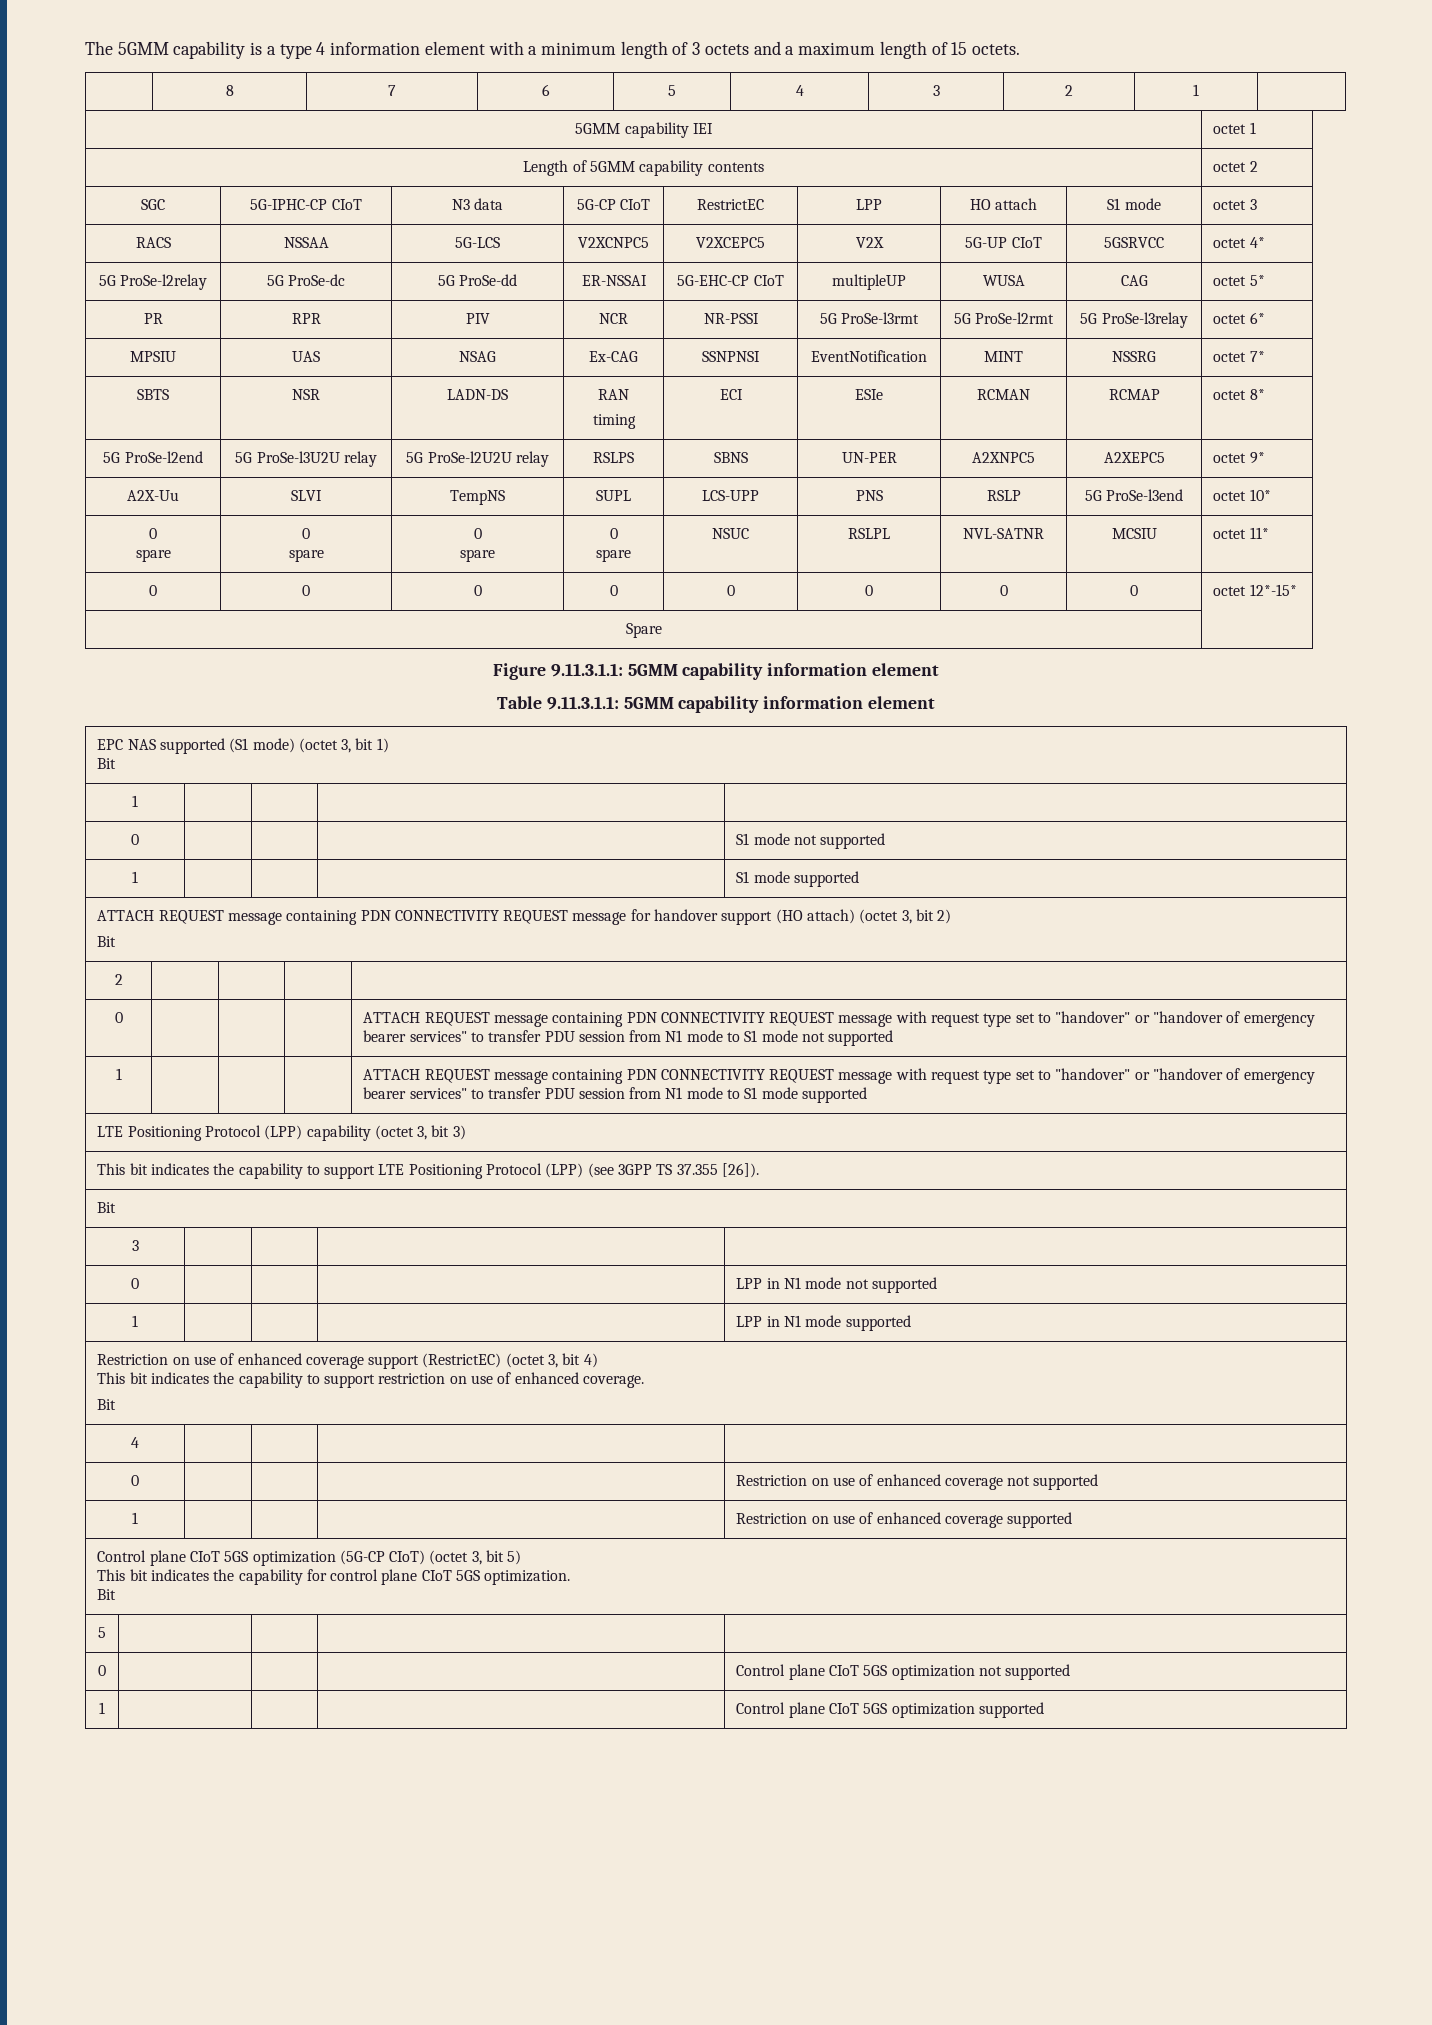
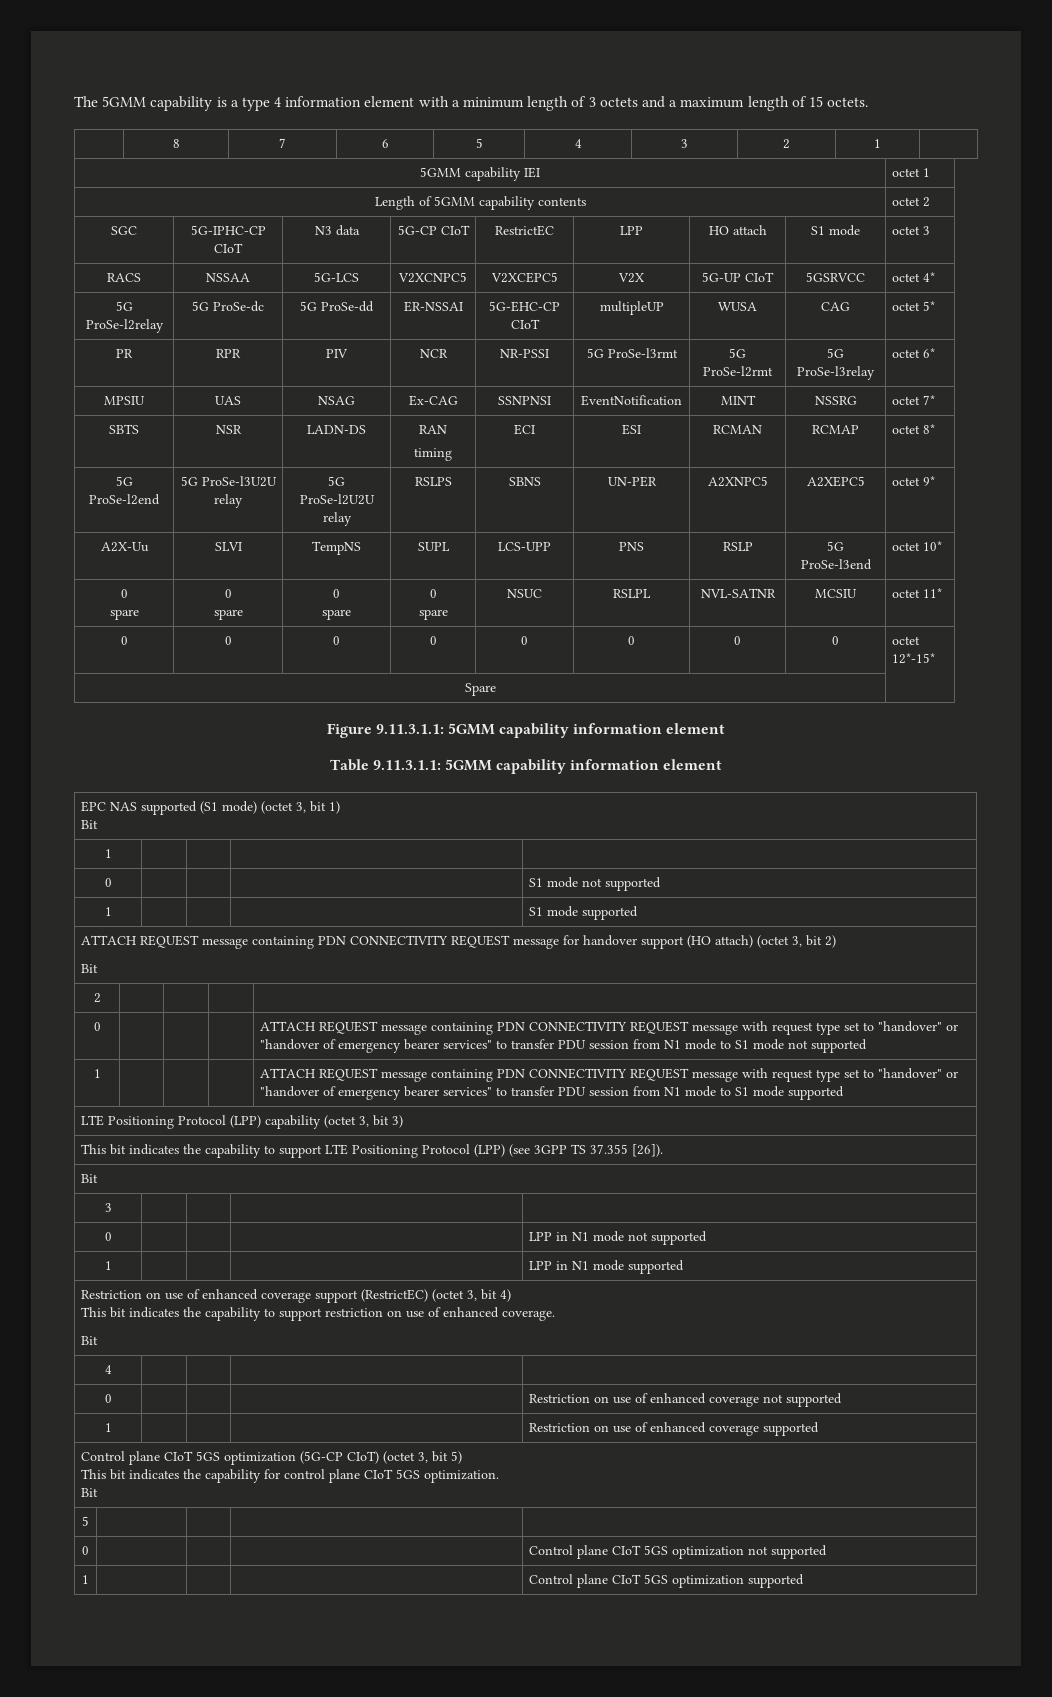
  SBTS | NSR | LADN-DS | RAN
- timing | ECI | ESIe | RCMAN | RCMAP | octet 8*
+ timing | ECI | ESI | RCMAN | RCMAP | octet 8*

